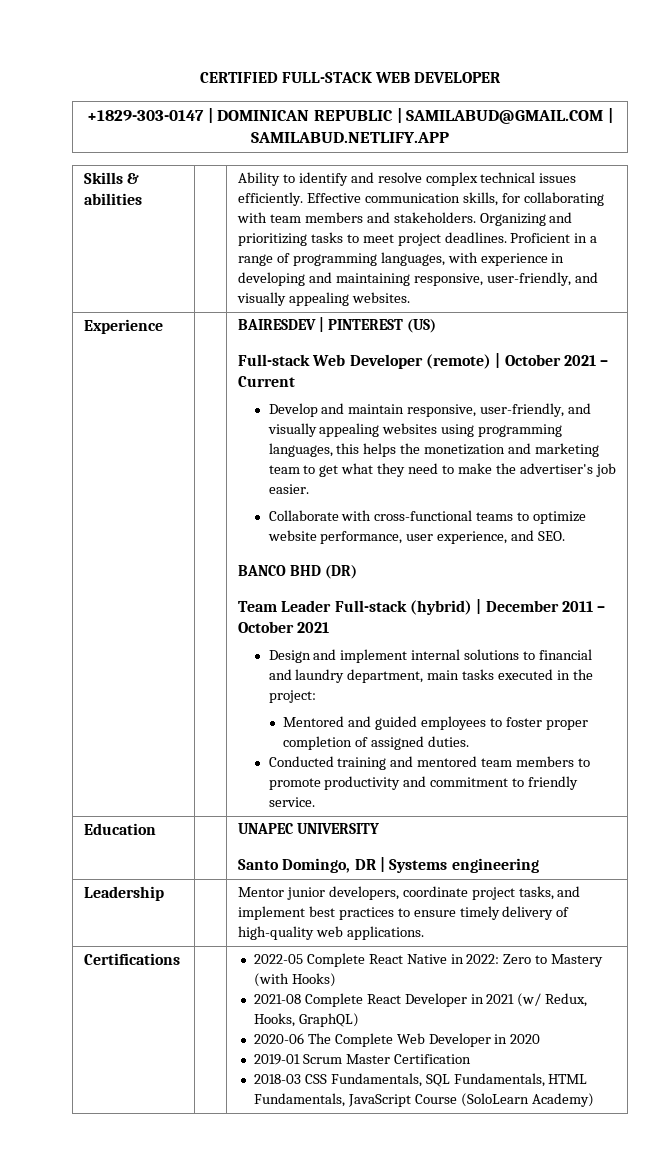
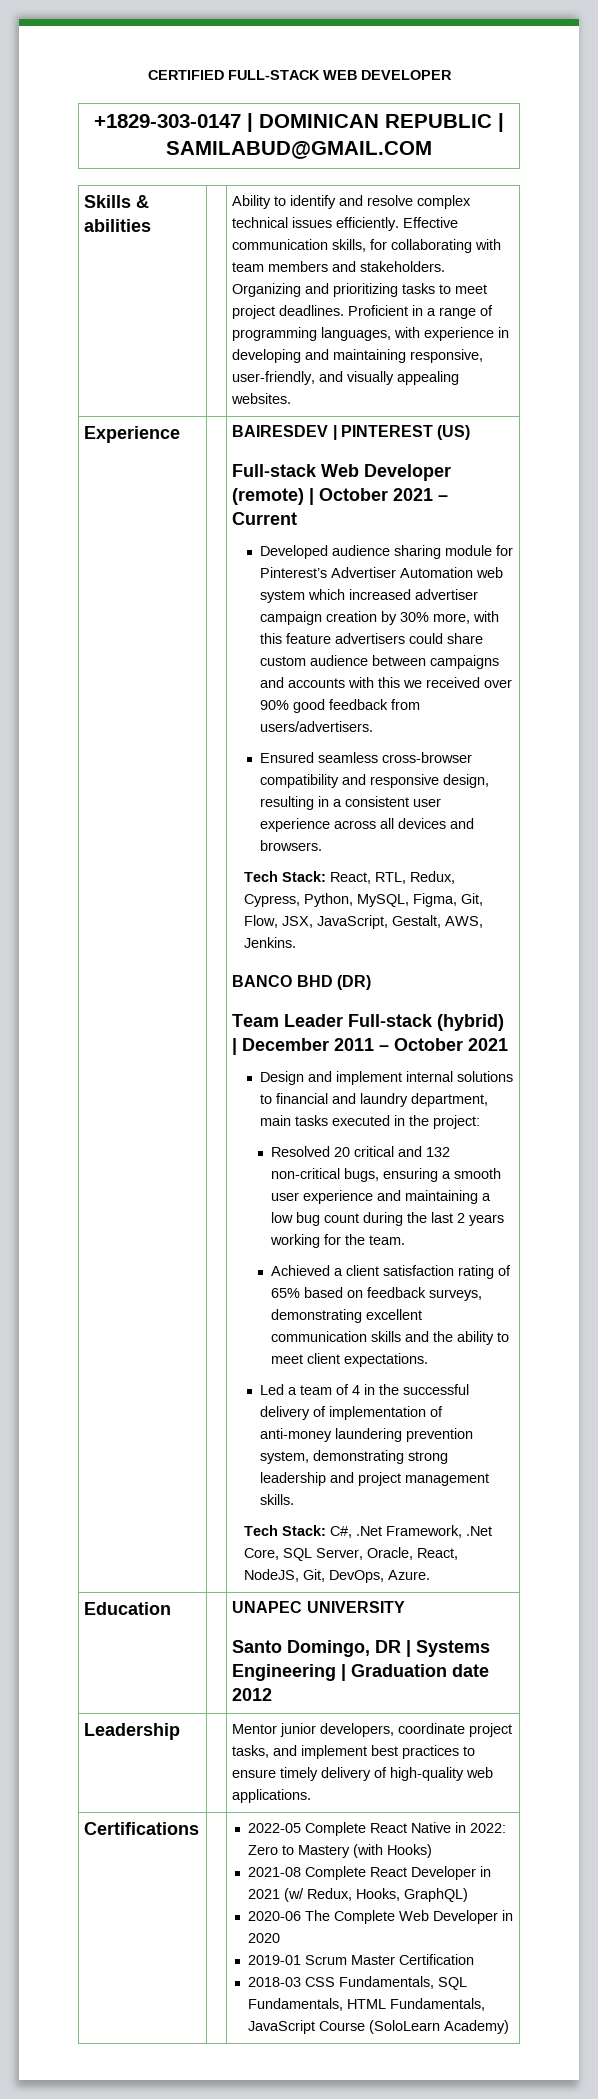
- +1829-303-0147 | DOMINICAN REPUBLIC | SAMILABUD@GMAIL.COM | SAMILABUD.NETLIFY.APP
+ +1829-303-0147 | DOMINICAN REPUBLIC | SAMILABUD@GMAIL.COM
- Develop and maintain responsive, user-friendly, and visually appealing websites using programming languages, this helps the monetization and marketing team to get what they need to make the advertiser's job easier.
- Collaborate with cross-functional teams to optimize website performance, user experience, and SEO.
+ Developed audience sharing module for Pinterest’s Advertiser Automation web system which increased advertiser campaign creation by 30% more, with this feature advertisers could share custom audience between campaigns and accounts with this we received over 90% good feedback from users/advertisers.
+ Ensured seamless cross-browser compatibility and responsive design, resulting in a consistent user experience across all devices and browsers.
+ Tech Stack: React, RTL, Redux, Cypress, Python, MySQL, Figma, Git, Flow, JSX, JavaScript, Gestalt, AWS, Jenkins.
- Mentored and guided employees to foster proper completion of assigned duties.
- Conducted training and mentored team members to promote productivity and commitment to friendly service.
+ Resolved 20 critical and 132 non-critical bugs, ensuring a smooth user experience and maintaining a low bug count during the last 2 years working for the team.
+ Achieved a client satisfaction rating of 65% based on feedback surveys, demonstrating excellent communication skills and the ability to meet client expectations.
+ Led a team of 4 in the successful delivery of implementation of anti-money laundering prevention system, demonstrating strong leadership and project management skills.
+ Tech Stack: C#, .Net Framework, .Net Core, SQL Server, Oracle, React, NodeJS, Git, DevOps, Azure.
  Education | | UNAPEC UNIVERSITY
- Santo Domingo, DR | Systems engineering
+ Santo Domingo, DR | Systems Engineering | Graduation date 2012

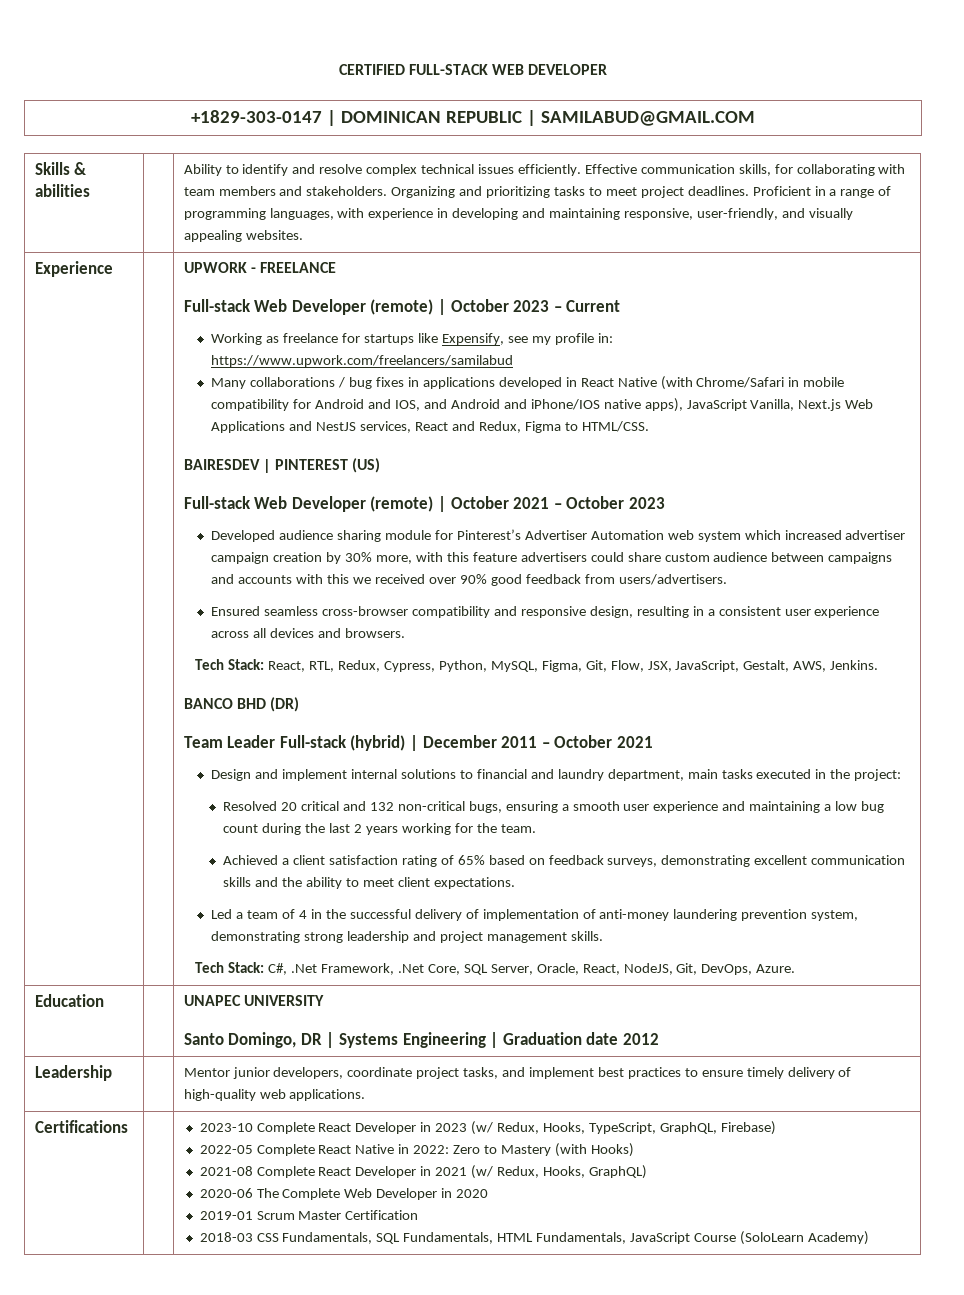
+ UPWORK - FREELANCE
+ Full-stack Web Developer (remote) | October 2023 – Current
+ Working as freelance for startups like Expensify, see my profile in: https://www.upwork.com/freelancers/samilabud
+ Many collaborations / bug fixes in applications developed in React Native (with Chrome/Safari in mobile compatibility for Android and IOS, and Android and iPhone/IOS native apps), JavaScript Vanilla, Next.js Web Applications and NestJS services, React and Redux, Figma to HTML/CSS.
- Full-stack Web Developer (remote) | October 2021 – Current
+ Full-stack Web Developer (remote) | October 2021 – October 2023
+ 2023-10 Complete React Developer in 2023 (w/ Redux, Hooks, TypeScript, GraphQL, Firebase)

